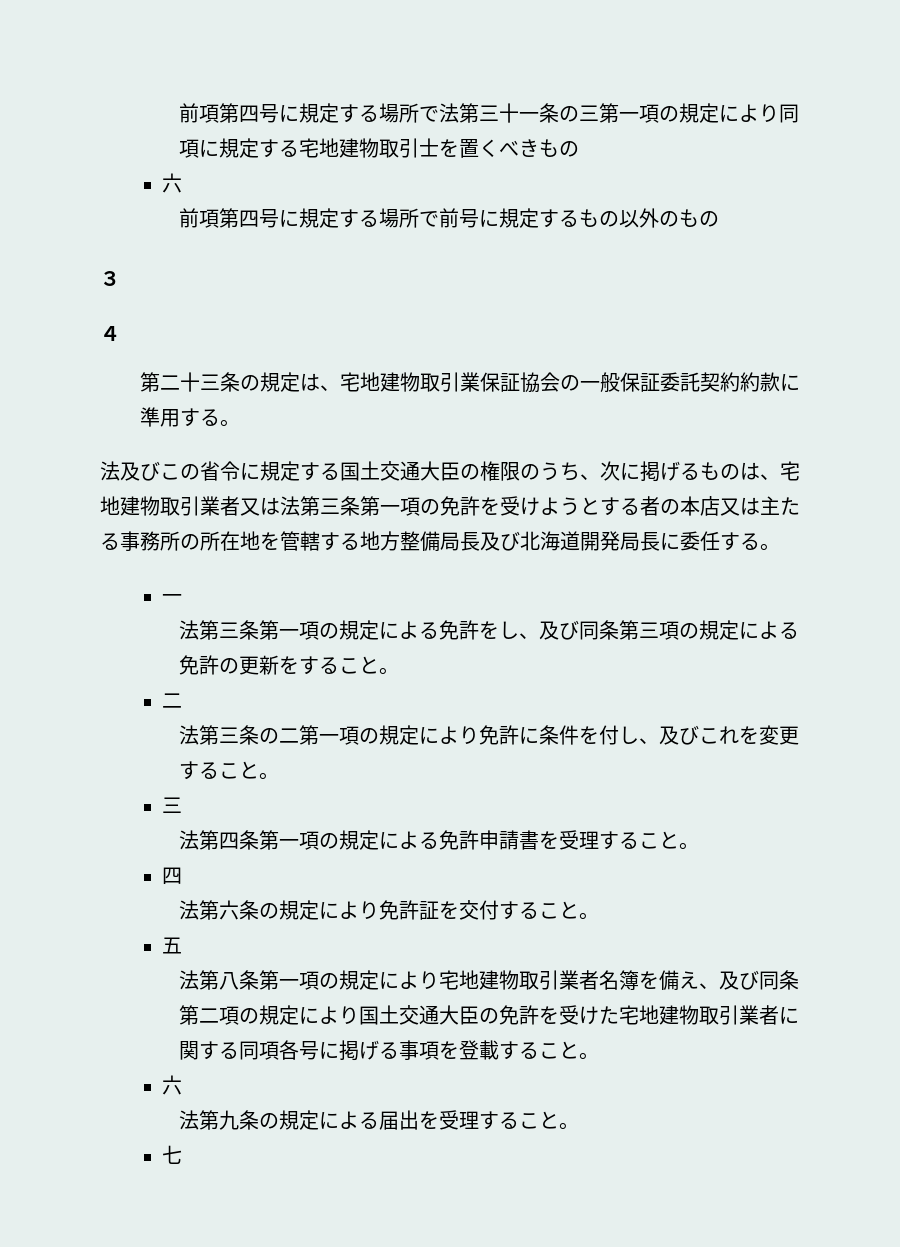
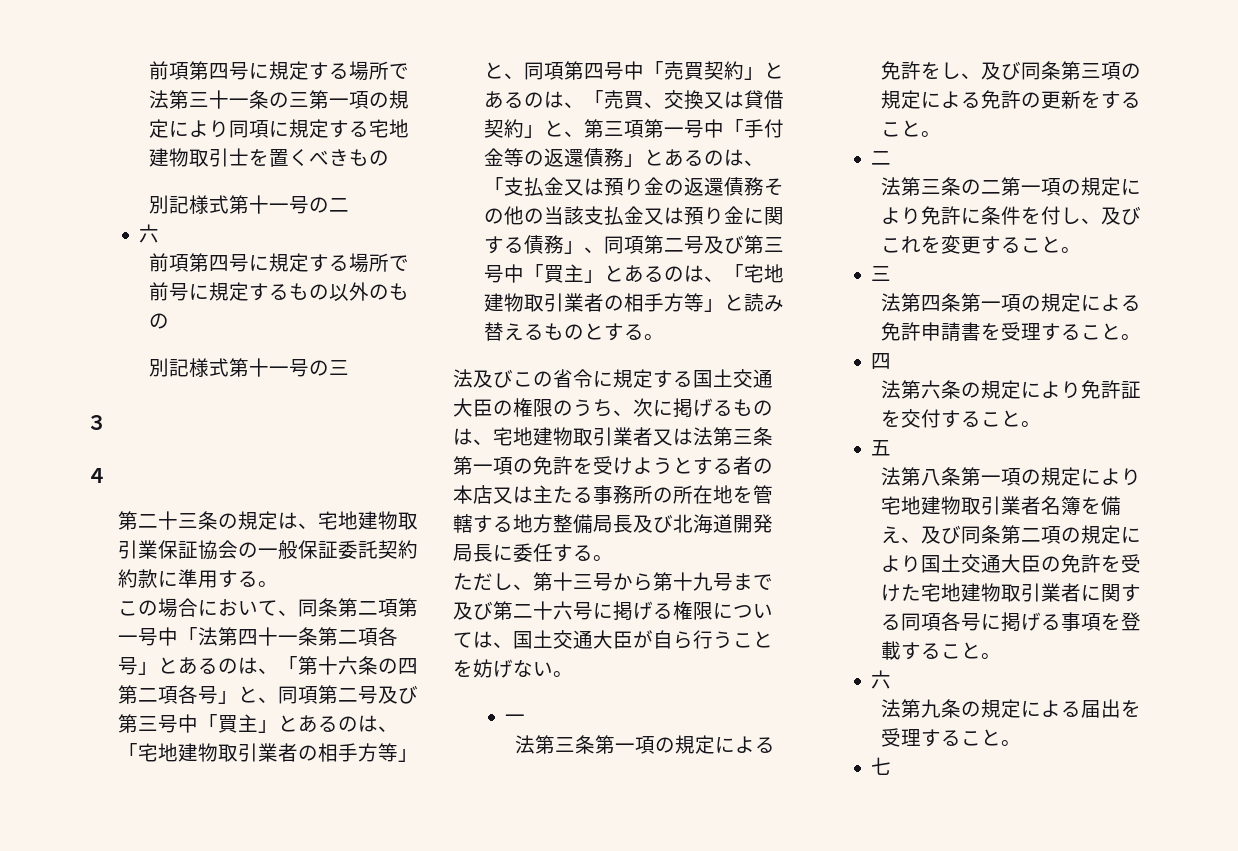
+ 別記様式第十一号の二
+ 別記様式第十一号の三
+ この場合において、同条第二項第一号中「法第四十一条第二項各号」とあるのは、「第十六条の四第二項各号」と、同項第二号及び第三号中「買主」とあるのは、「宅地建物取引業者の相手方等」と、同項第四号中「売買契約」とあるのは、「売買、交換又は貸借契約」と、第三項第一号中「手付金等の返還債務」とあるのは、「支払金又は預り金の返還債務その他の当該支払金又は預り金に関する債務」、同項第二号及び第三号中「買主」とあるのは、「宅地建物取引業者の相手方等」と読み替えるものとする。
+ ただし、第十三号から第十九号まで及び第二十六号に掲げる権限については、国土交通大臣が自ら行うことを妨げない。

